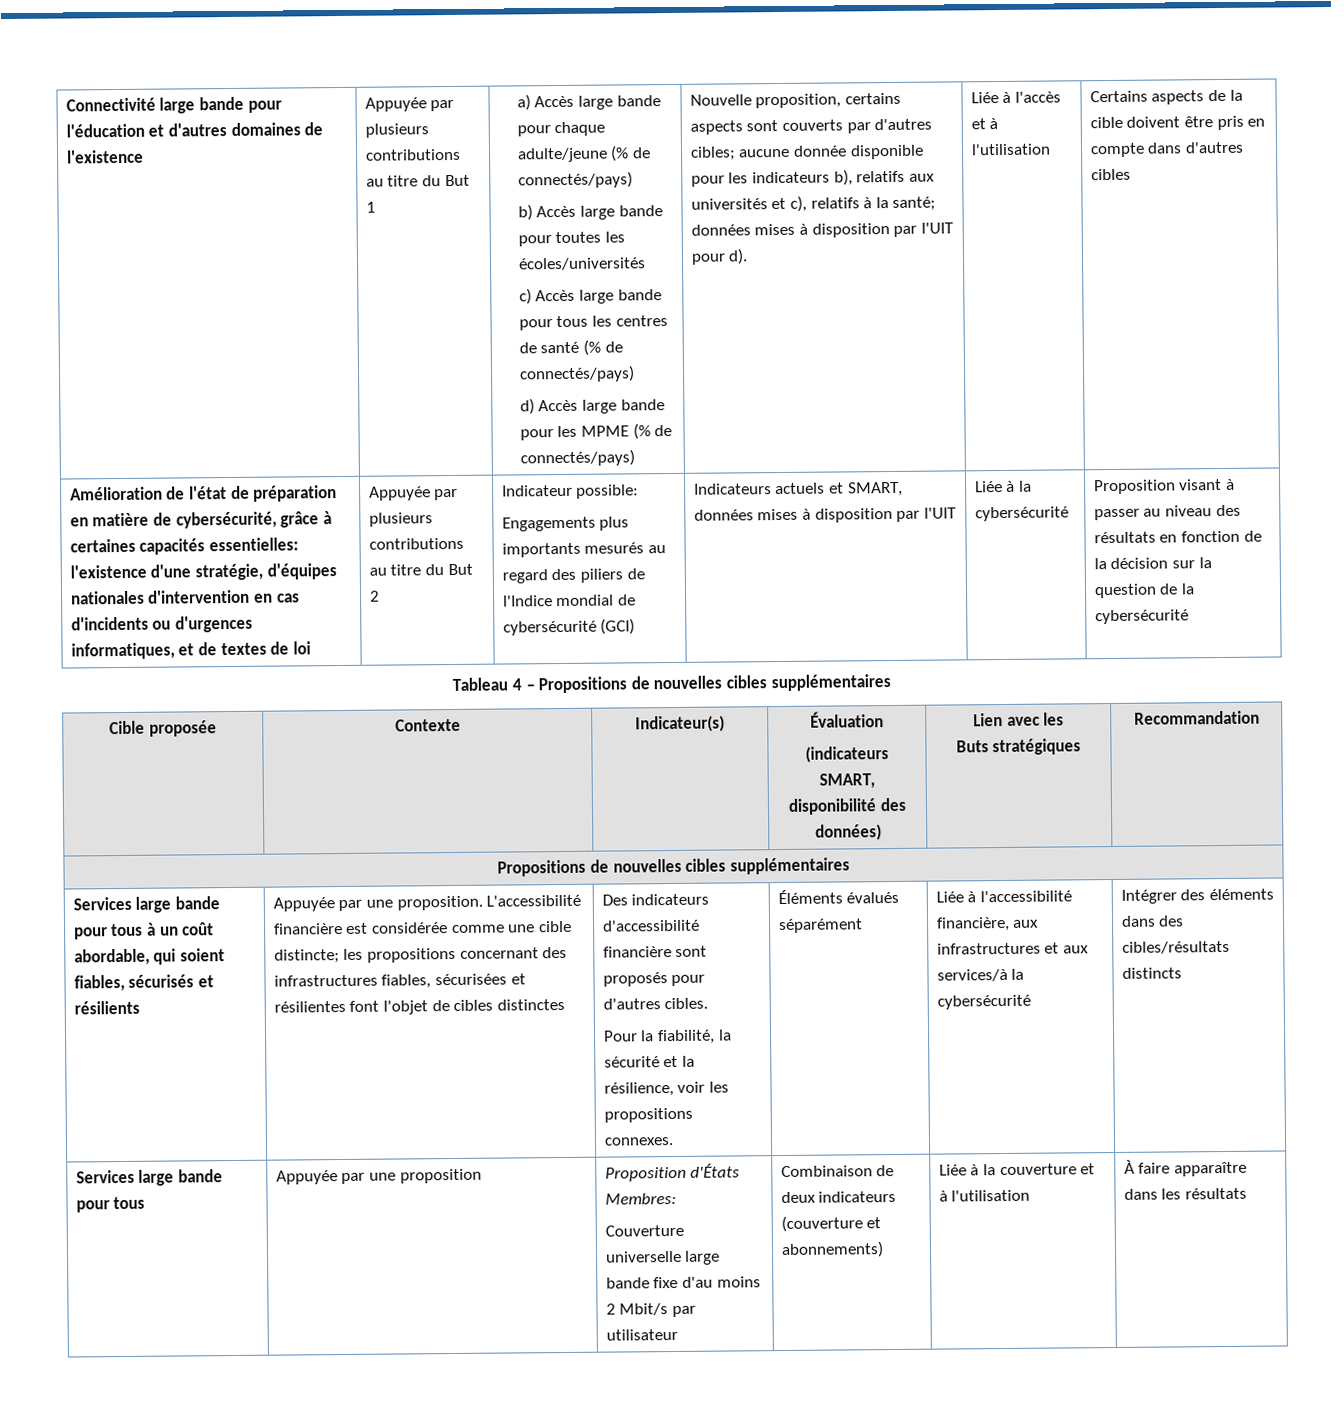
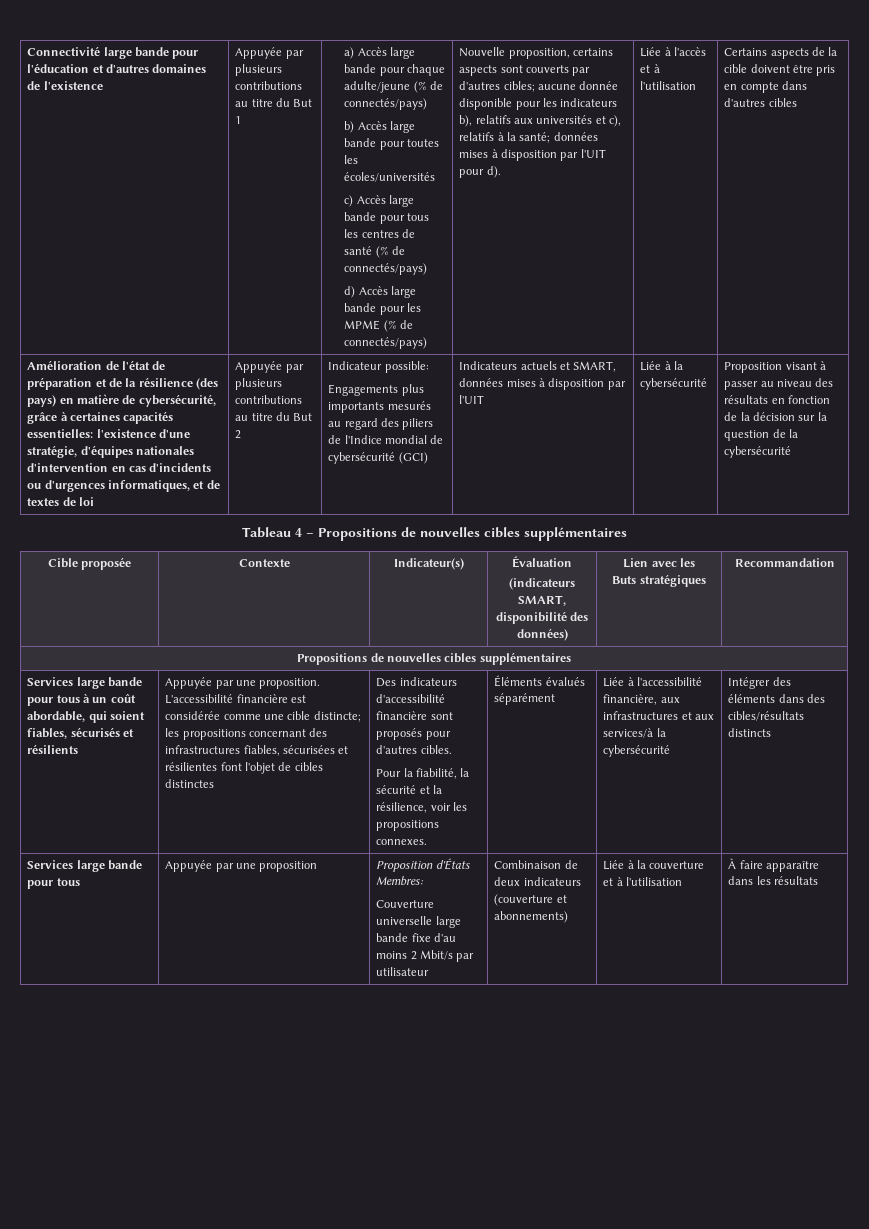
- Amélioration de l'état de préparation en matière de cybersécurité, grâce à certaines capacités essentielles: l'existence d'une stratégie, d'équipes nationales d'intervention en cas d'incidents ou d'urgences informatiques, et de textes de loi
+ Amélioration de l'état de préparation et de la résilience (des pays) en matière de cybersécurité, grâce à certaines capacités essentielles: l'existence d'une stratégie, d'équipes nationales d'intervention en cas d'incidents ou d'urgences informatiques, et de textes de loi

